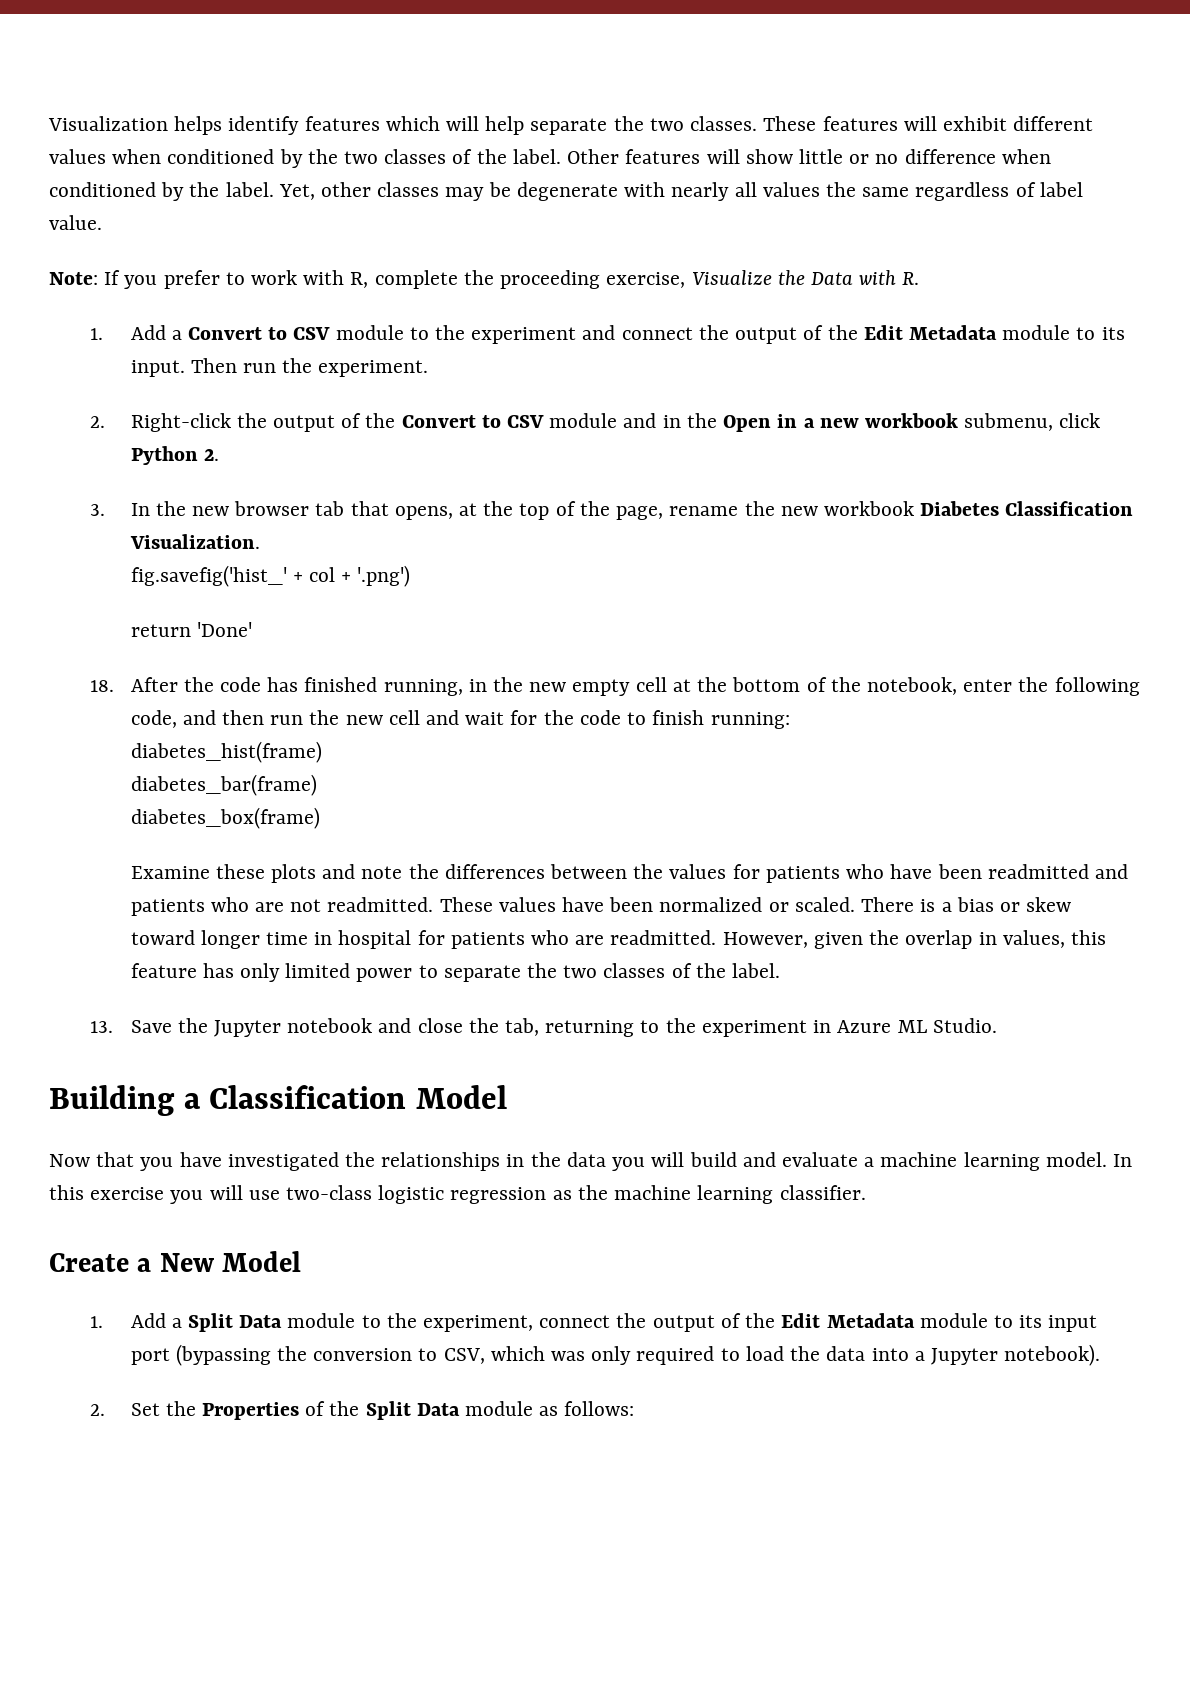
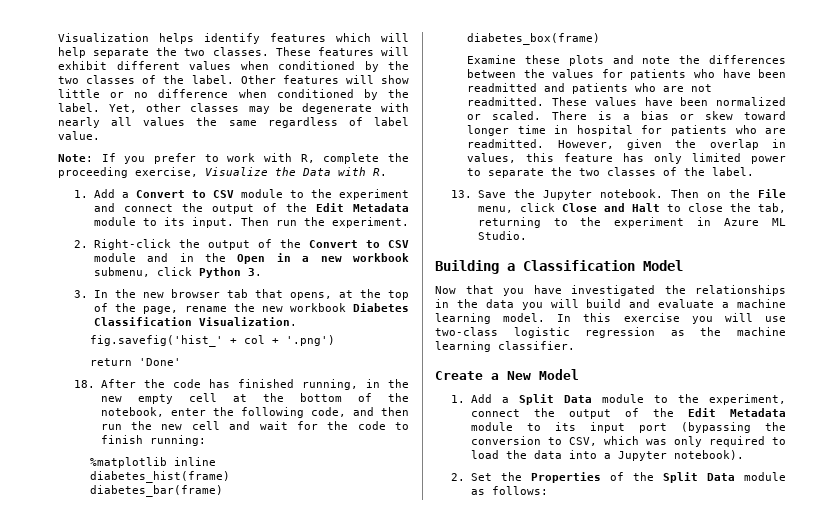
- 2. Right-click the output of the Convert to CSV module and in the Open in a new workbook submenu, click Python 2.
+ 2. Right-click the output of the Convert to CSV module and in the Open in a new workbook submenu, click Python 3.
+ %matplotlib inline
- 13. Save the Jupyter notebook and close the tab, returning to the experiment in Azure ML Studio.
+ 13. Save the Jupyter notebook. Then on the File menu, click Close and Halt to close the tab, returning to the experiment in Azure ML Studio.

